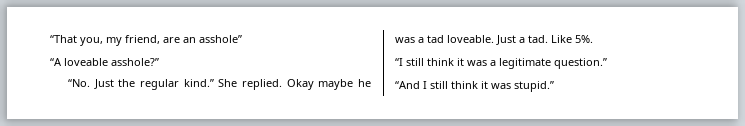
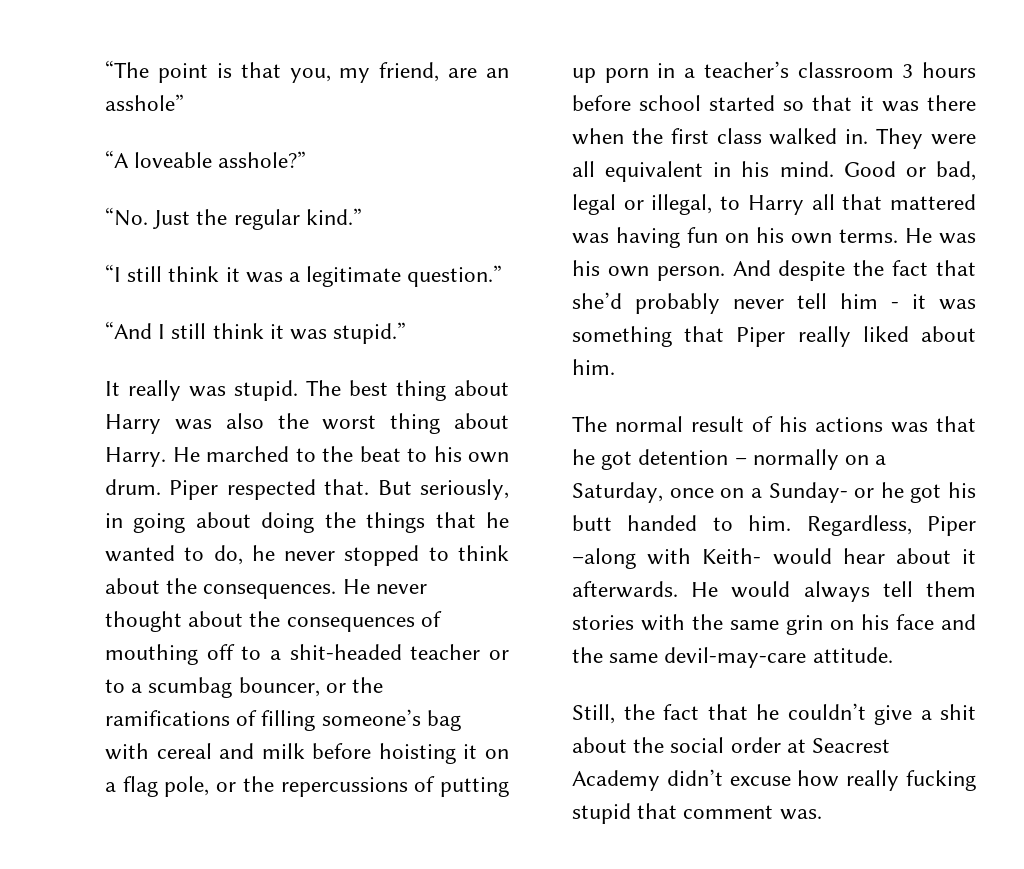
- “That you, my friend, are an asshole”
+ “The point is that you, my friend, are an asshole”
- She replied. Okay maybe he was a tad loveable. Just a tad. Like 5%.
+ It really was stupid. The best thing about Harry was also the worst thing about Harry. He marched to the beat to his own drum. Piper respected that. But seriously, in going about doing the things that he wanted to do, he never stopped to think about the consequences. He never thought about the consequences of mouthing off to a shit-headed teacher or to a scumbag bouncer, or the ramifications of filling someone’s bag with cereal and milk before hoisting it on a flag pole, or the repercussions of putting up porn in a teacher’s classroom 3 hours before school started so that it was there when the first class walked in. They were all equivalent in his mind. Good or bad, legal or illegal, to Harry all that mattered was having fun on his own terms. He was his own person. And despite the fact that she’d probably never tell him - it was something that Piper really liked about him.
+ The normal result of his actions was that he got detention – normally on a Saturday, once on a Sunday- or he got his butt handed to him. Regardless, Piper –along with Keith- would hear about it afterwards. He would always tell them stories with the same grin on his face and the same devil-may-care attitude.
+ Still, the fact that he couldn’t give a shit about the social order at Seacrest Academy didn’t excuse how really fucking stupid that comment was.

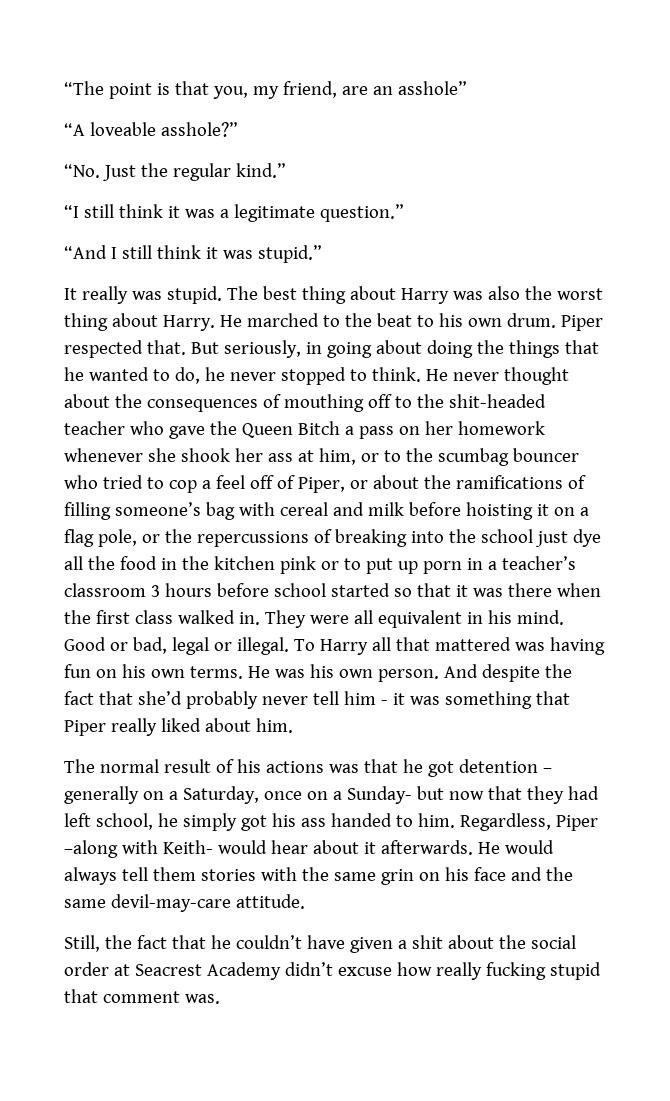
- But seriously, in going about doing the things that he wanted to do, he never stopped to think about the consequences.
+ But seriously, in going about doing the things that he wanted to do, he never stopped to think.
- He never thought about the consequences of mouthing off to a shit-headed teacher or to a scumbag bouncer, or the ramifications of filling someone’s bag with cereal and milk before hoisting it on a flag pole, or the repercussions of putting up porn in a teacher’s classroom 3 hours before school started so that it was there when the first class walked in.
+ He never thought about the consequences of mouthing off to the shit-headed teacher who gave the Queen Bitch a pass on her homework whenever she shook her ass at him, or to the scumbag bouncer who tried to cop a feel off of Piper, or about the ramifications of filling someone’s bag with cereal and milk before hoisting it on a flag pole, or the repercussions of breaking into the school just dye all the food in the kitchen pink or to put up porn in a teacher’s classroom 3 hours before school started so that it was there when the first class walked in.
- Good or bad, legal or illegal, to Harry all that mattered was having fun on his own terms.
+ Good or bad, legal or illegal. To Harry all that mattered was having fun on his own terms.
- The normal result of his actions was that he got detention – normally on a Saturday, once on a Sunday- or he got his butt handed to him.
+ The normal result of his actions was that he got detention – generally on a Saturday, once on a Sunday- but now that they had left school, he simply got his ass handed to him.
- Still, the fact that he couldn’t give a shit about the social order at Seacrest Academy didn’t excuse how really fucking stupid that comment was.
+ Still, the fact that he couldn’t have given a shit about the social order at Seacrest Academy didn’t excuse how really fucking stupid that comment was.

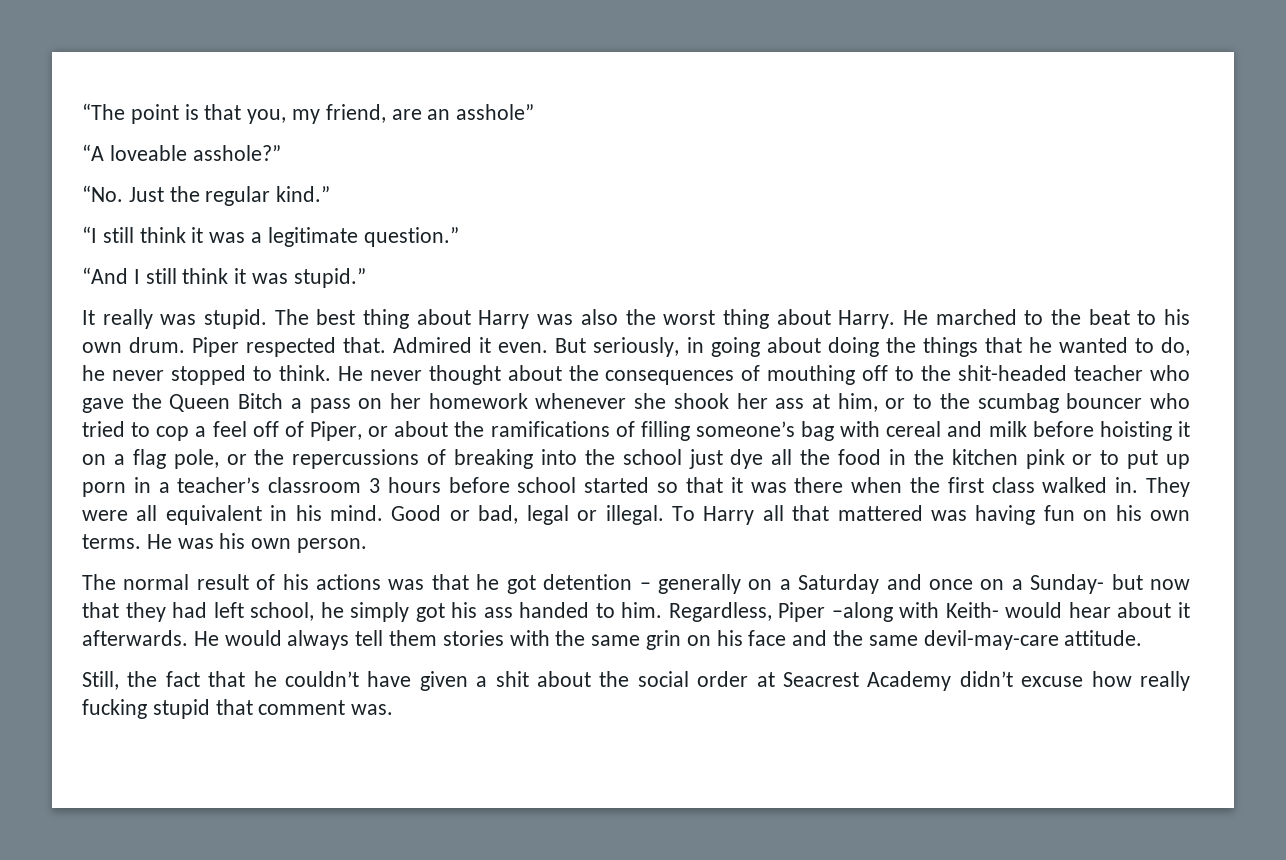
+ Admired it even.
- And despite the fact that she’d probably never tell him - it was something that Piper really liked about him.
- The normal result of his actions was that he got detention – generally on a Saturday, once on a Sunday- but now that they had left school, he simply got his ass handed to him.
+ The normal result of his actions was that he got detention – generally on a Saturday and once on a Sunday- but now that they had left school, he simply got his ass handed to him.

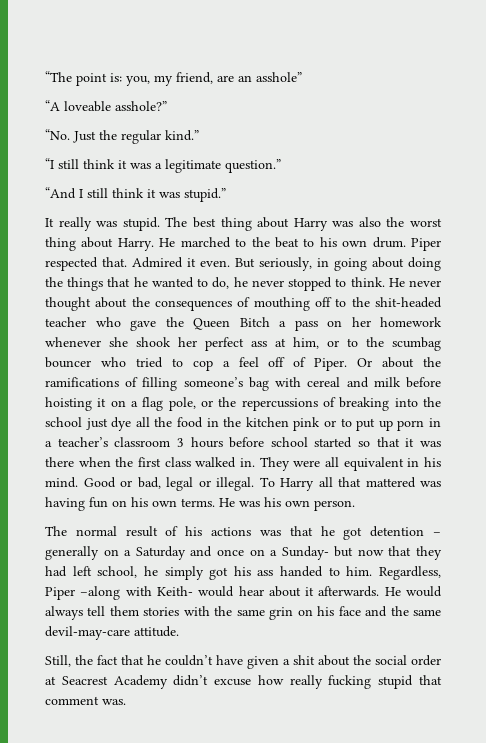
- “The point is that you, my friend, are an asshole”
+ “The point is: you, my friend, are an asshole”
- He never thought about the consequences of mouthing off to the shit-headed teacher who gave the Queen Bitch a pass on her homework whenever she shook her ass at him, or to the scumbag bouncer who tried to cop a feel off of Piper, or about the ramifications of filling someone’s bag with cereal and milk before hoisting it on a flag pole, or the repercussions of breaking into the school just dye all the food in the kitchen pink or to put up porn in a teacher’s classroom 3 hours before school started so that it was there when the first class walked in.
+ He never thought about the consequences of mouthing off to the shit-headed teacher who gave the Queen Bitch a pass on her homework whenever she shook her perfect ass at him, or to the scumbag bouncer who tried to cop a feel off of Piper. Or about the ramifications of filling someone’s bag with cereal and milk before hoisting it on a flag pole, or the repercussions of breaking into the school just dye all the food in the kitchen pink or to put up porn in a teacher’s classroom 3 hours before school started so that it was there when the first class walked in.

